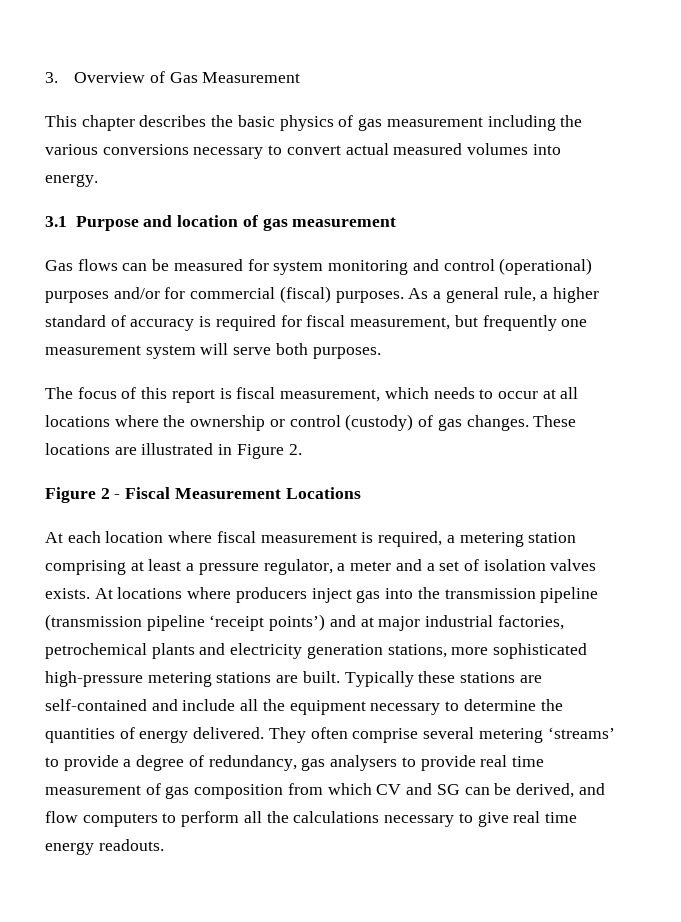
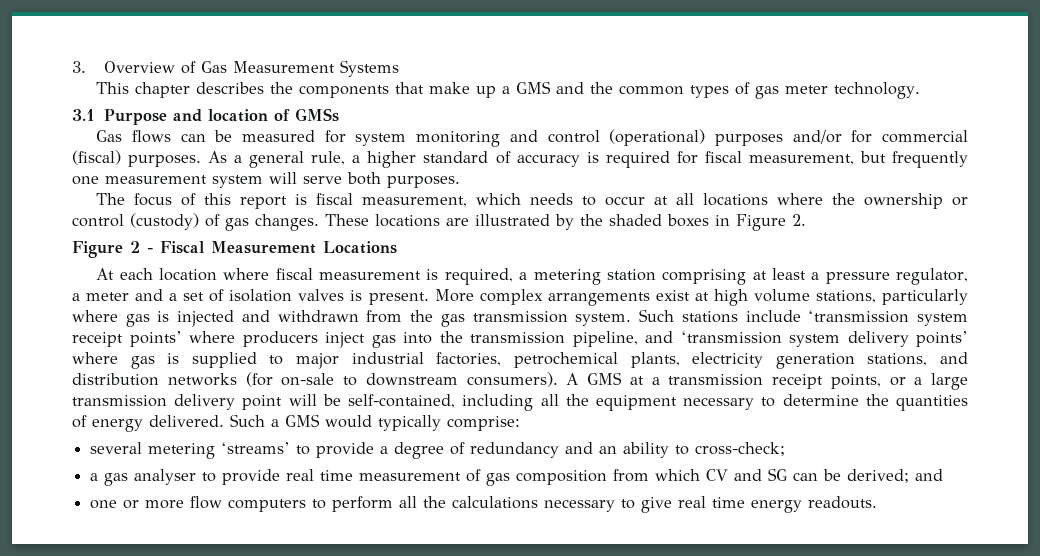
- 3. Overview of Gas Measurement
+ 3. Overview of Gas Measurement Systems
- This chapter describes the basic physics of gas measurement including the various conversions necessary to convert actual measured volumes into energy.
+ This chapter describes the components that make up a GMS and the common types of gas meter technology.
- 3.1 Purpose and location of gas measurement
+ 3.1 Purpose and location of GMSs
- These locations are illustrated in Figure 2.
+ These locations are illustrated by the shaded boxes in Figure 2.
- At each location where fiscal measurement is required, a metering station comprising at least a pressure regulator, a meter and a set of isolation valves exists. At locations where producers inject gas into the transmission pipeline (transmission pipeline ‘receipt points’) and at major industrial factories, petrochemical plants and electricity generation stations, more sophisticated high-pressure metering stations are built. Typically these stations are self-contained and include all the equipment necessary to determine the quantities of energy delivered.
+ At each location where fiscal measurement is required, a metering station comprising at least a pressure regulator, a meter and a set of isolation valves is present. More complex arrangements exist at high volume stations, particularly where gas is injected and withdrawn from the gas transmission system. Such stations include ‘transmission system receipt points’ where producers inject gas into the transmission pipeline, and ‘transmission system delivery points’ where gas is supplied to major industrial factories, petrochemical plants, electricity generation stations, and distribution networks (for on-sale to downstream consumers). A GMS at a transmission receipt points, or a large transmission delivery point will be self-contained, including all the equipment necessary to determine the quantities of energy delivered.
- They often comprise several metering ‘streams’ to provide a degree of redundancy, gas analysers to provide real time measurement of gas composition from which CV and SG can be derived, and flow computers to perform all the calculations necessary to give real time energy readouts.
+ Such a GMS would typically comprise:
+ several metering ‘streams’ to provide a degree of redundancy and an ability to cross-check;
+ a gas analyser to provide real time measurement of gas composition from which CV and SG can be derived; and
+ one or more flow computers to perform all the calculations necessary to give real time energy readouts.

